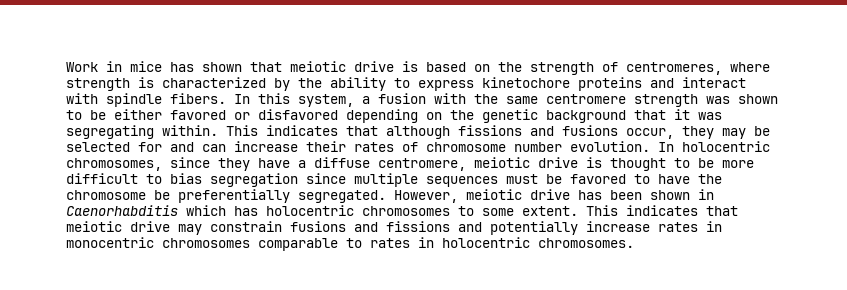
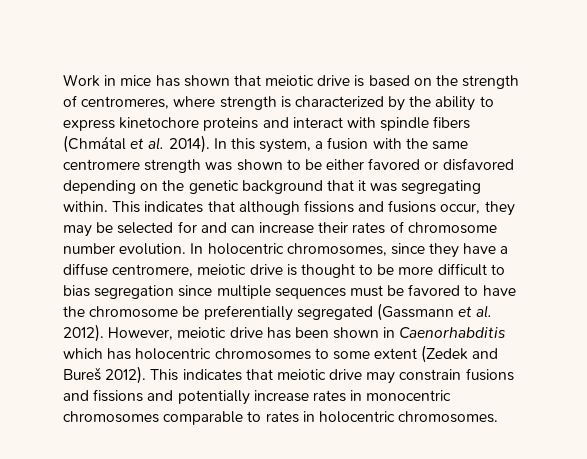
- Work in mice has shown that meiotic drive is based on the strength of centromeres, where strength is characterized by the ability to express kinetochore proteins and interact with spindle fibers.
+ Work in mice has shown that meiotic drive is based on the strength of centromeres, where strength is characterized by the ability to express kinetochore proteins and interact with spindle fibers (Chmátal et al. 2014).
- In holocentric chromosomes, since they have a diffuse centromere, meiotic drive is thought to be more difficult to bias segregation since multiple sequences must be favored to have the chromosome be preferentially segregated.
+ In holocentric chromosomes, since they have a diffuse centromere, meiotic drive is thought to be more difficult to bias segregation since multiple sequences must be favored to have the chromosome be preferentially segregated (Gassmann et al. 2012).
- However, meiotic drive has been shown in Caenorhabditis which has holocentric chromosomes to some extent.
+ However, meiotic drive has been shown in Caenorhabditis which has holocentric chromosomes to some extent (Zedek and Bureš 2012).

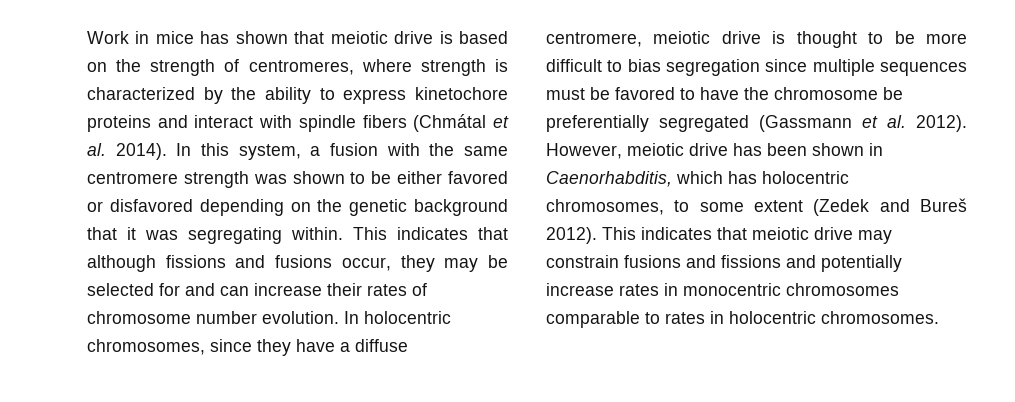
- However, meiotic drive has been shown in Caenorhabditis which has holocentric chromosomes to some extent (Zedek and Bureš 2012).
+ However, meiotic drive has been shown in Caenorhabditis, which has holocentric chromosomes, to some extent (Zedek and Bureš 2012).

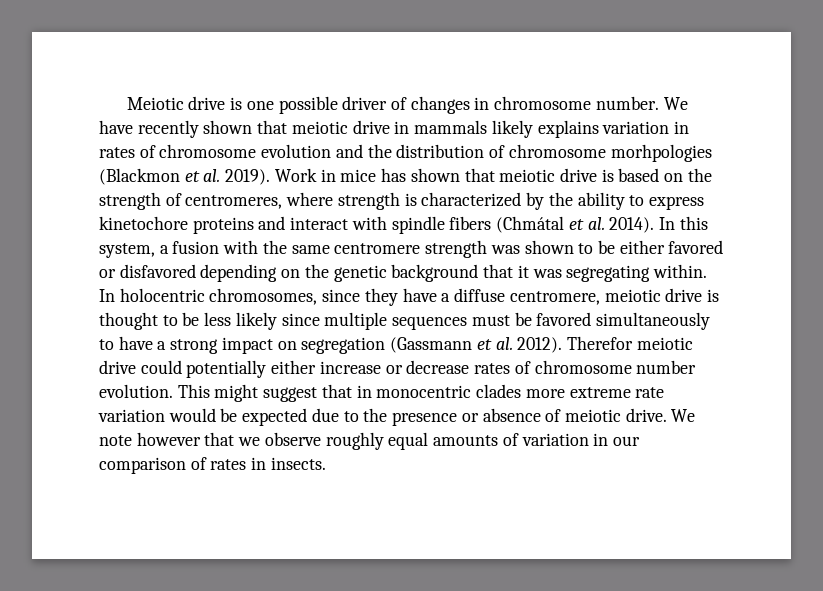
+ Meiotic drive is one possible driver of changes in chromosome number. We have recently shown that meiotic drive in mammals likely explains variation in rates of chromosome evolution and the distribution of chromosome morhpologies (Blackmon et al. 2019).
- This indicates that although fissions and fusions occur, they may be selected for and can increase their rates of chromosome number evolution.
- In holocentric chromosomes, since they have a diffuse centromere, meiotic drive is thought to be more difficult to bias segregation since multiple sequences must be favored to have the chromosome be preferentially segregated (Gassmann et al. 2012).
+ In holocentric chromosomes, since they have a diffuse centromere, meiotic drive is thought to be less likely since multiple sequences must be favored simultaneously to have a strong impact on segregation (Gassmann et al. 2012).
- However, meiotic drive has been shown in Caenorhabditis, which has holocentric chromosomes, to some extent (Zedek and Bureš 2012). This indicates that meiotic drive may constrain fusions and fissions and potentially increase rates in monocentric chromosomes comparable to rates in holocentric chromosomes.
+ Therefor meiotic drive could potentially either increase or decrease rates of chromosome number evolution. This might suggest that in monocentric clades more extreme rate variation would be expected due to the presence or absence of meiotic drive. We note however that we observe roughly equal amounts of variation in our comparison of rates in insects.

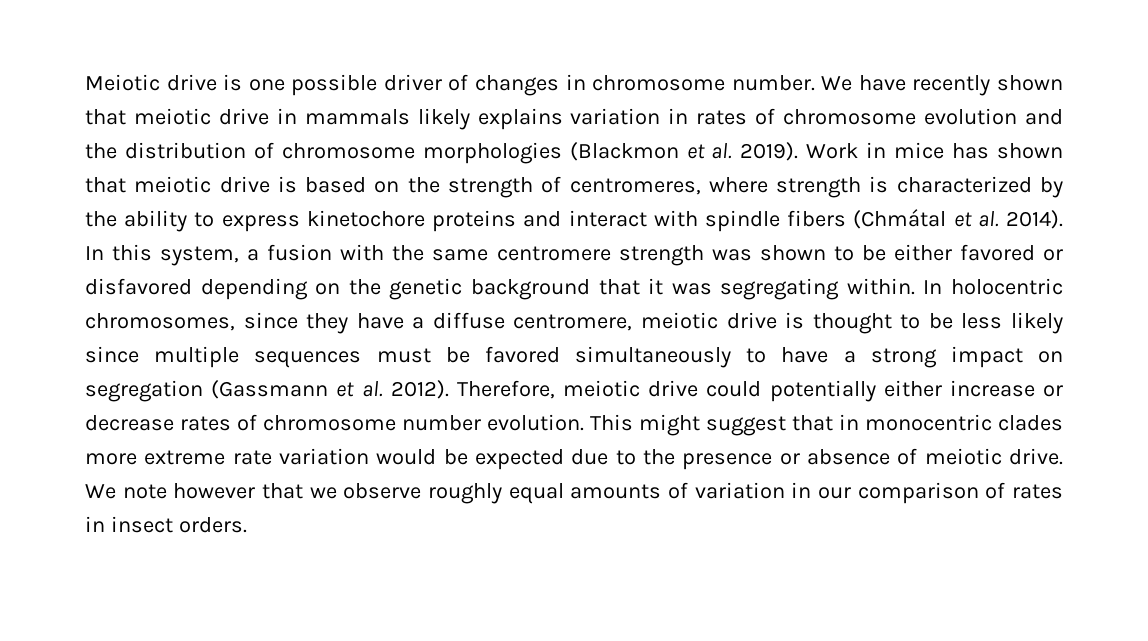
- We have recently shown that meiotic drive in mammals likely explains variation in rates of chromosome evolution and the distribution of chromosome morhpologies (Blackmon et al. 2019).
+ We have recently shown that meiotic drive in mammals likely explains variation in rates of chromosome evolution and the distribution of chromosome morphologies (Blackmon et al. 2019).
- Therefor meiotic drive could potentially either increase or decrease rates of chromosome number evolution.
+ Therefore, meiotic drive could potentially either increase or decrease rates of chromosome number evolution.
- We note however that we observe roughly equal amounts of variation in our comparison of rates in insects.
+ We note however that we observe roughly equal amounts of variation in our comparison of rates in insect orders.

